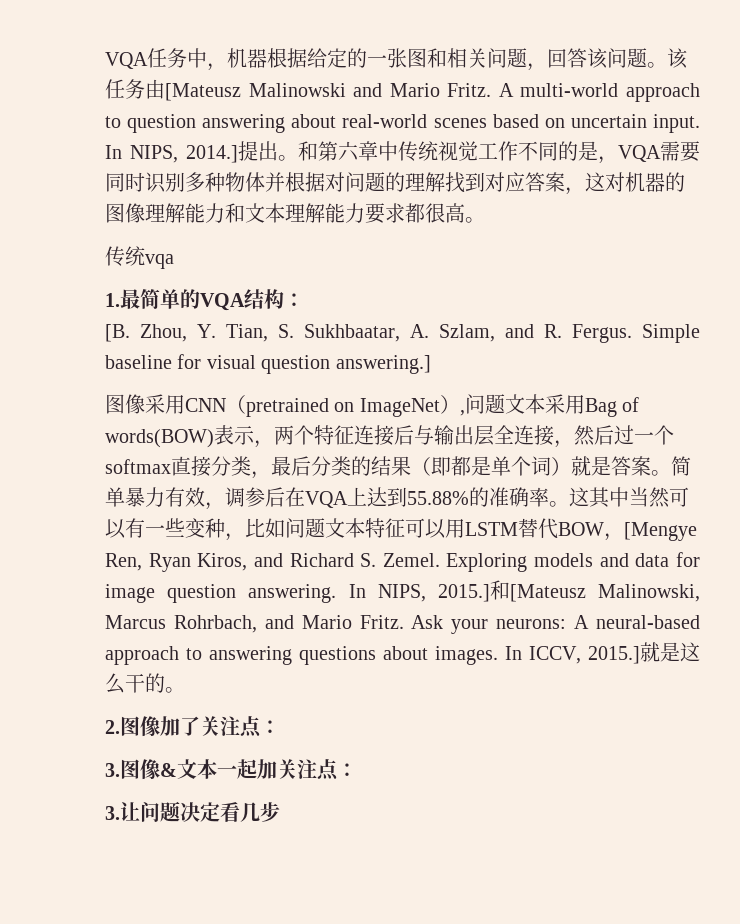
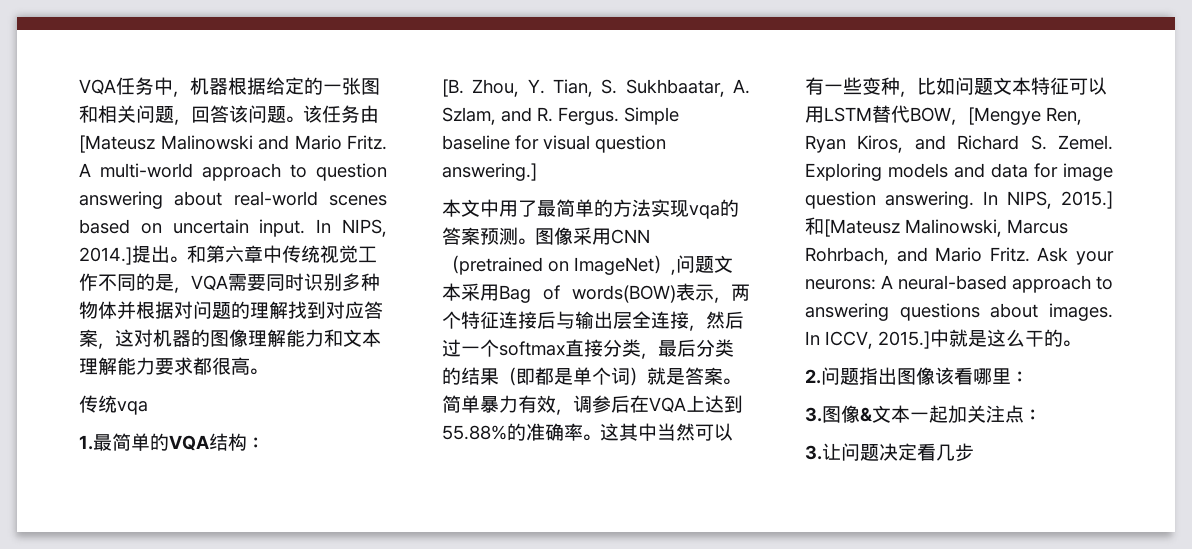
+ 本文中用了最简单的方法实现vqa的答案预测。
- 就是这么干的。
+ 中就是这么干的。
- 2.图像加了关注点：
+ 2.问题指出图像该看哪里：

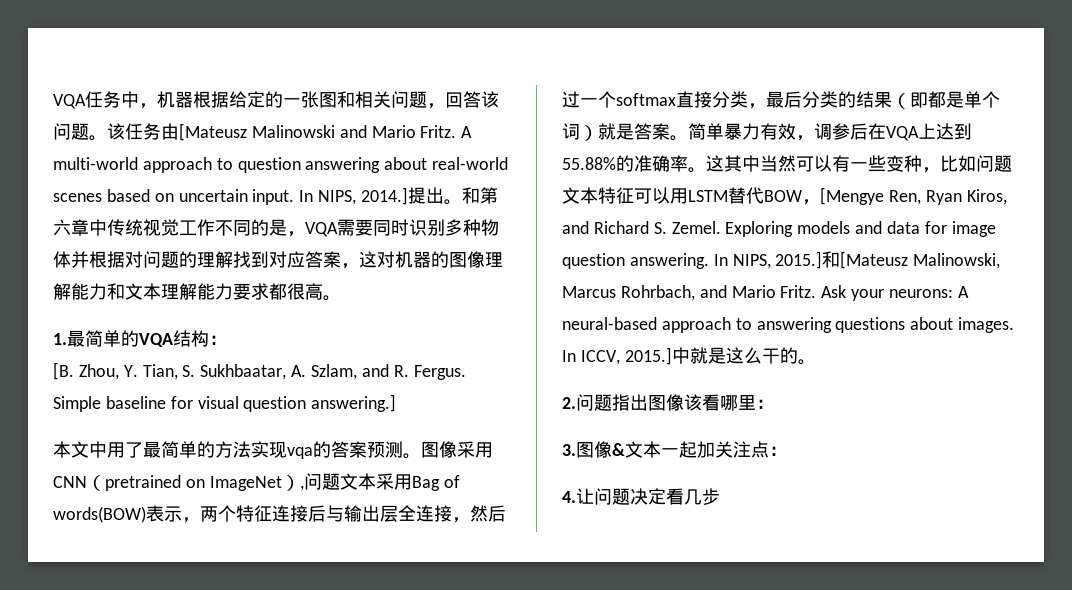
- 传统vqa
- 3.让问题决定看几步
+ 4.让问题决定看几步

